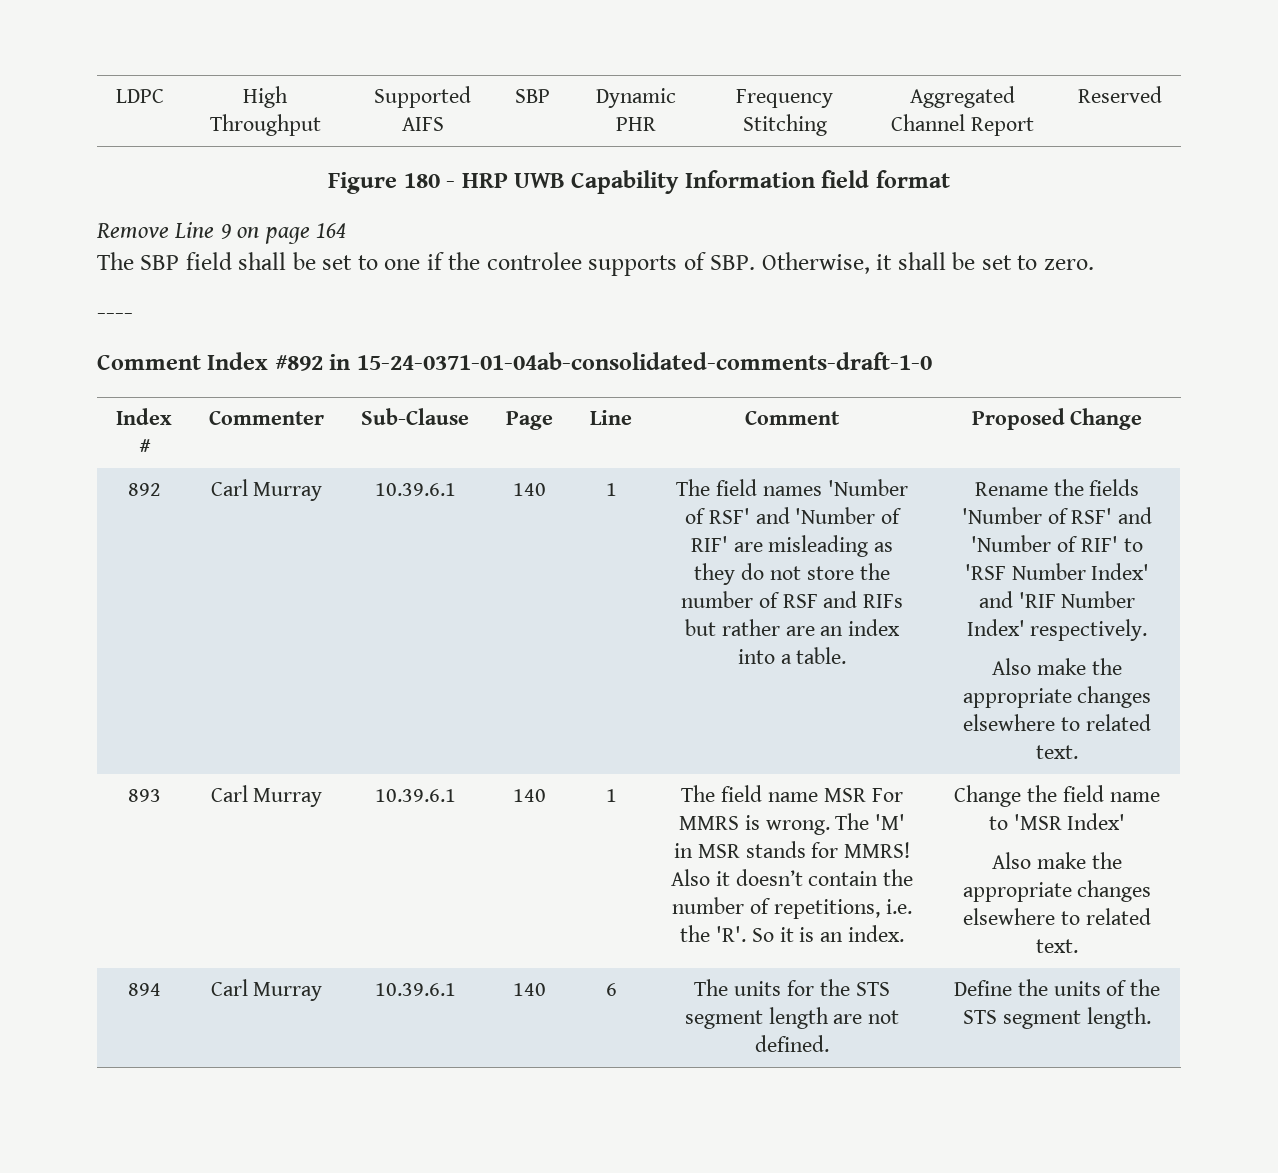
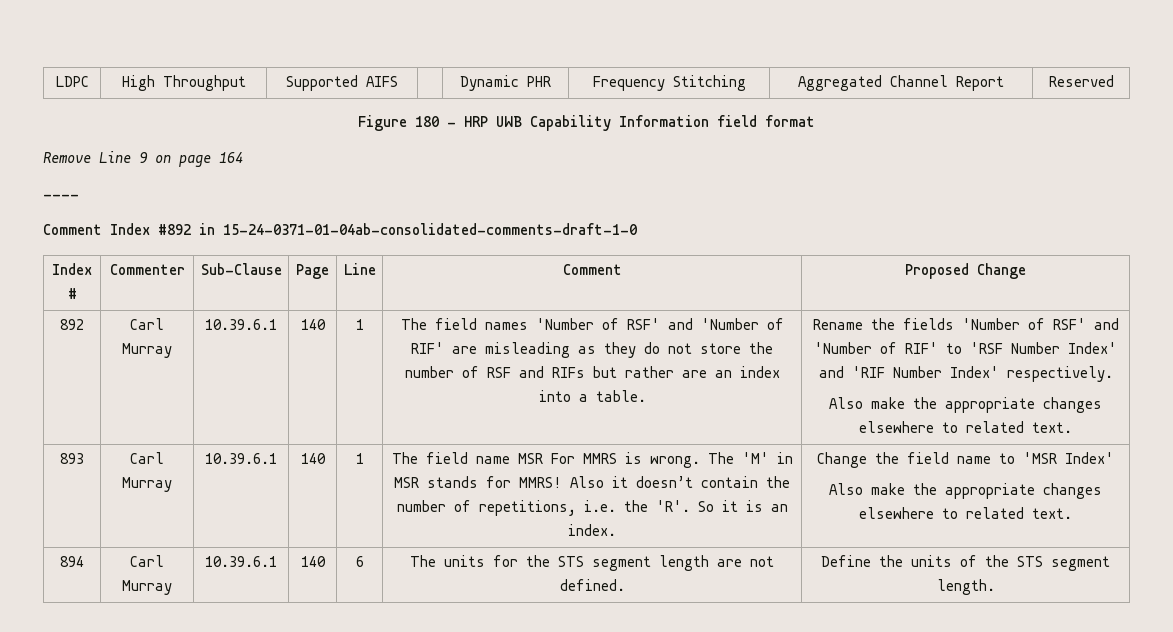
- LDPC | High Throughput | Supported AIFS | SBP | Dynamic PHR | Frequency Stitching | Aggregated Channel Report | Reserved
+ LDPC | High Throughput | Supported AIFS | | Dynamic PHR | Frequency Stitching | Aggregated Channel Report | Reserved
- The SBP field shall be set to one if the controlee supports of SBP. Otherwise, it shall be set to zero.

